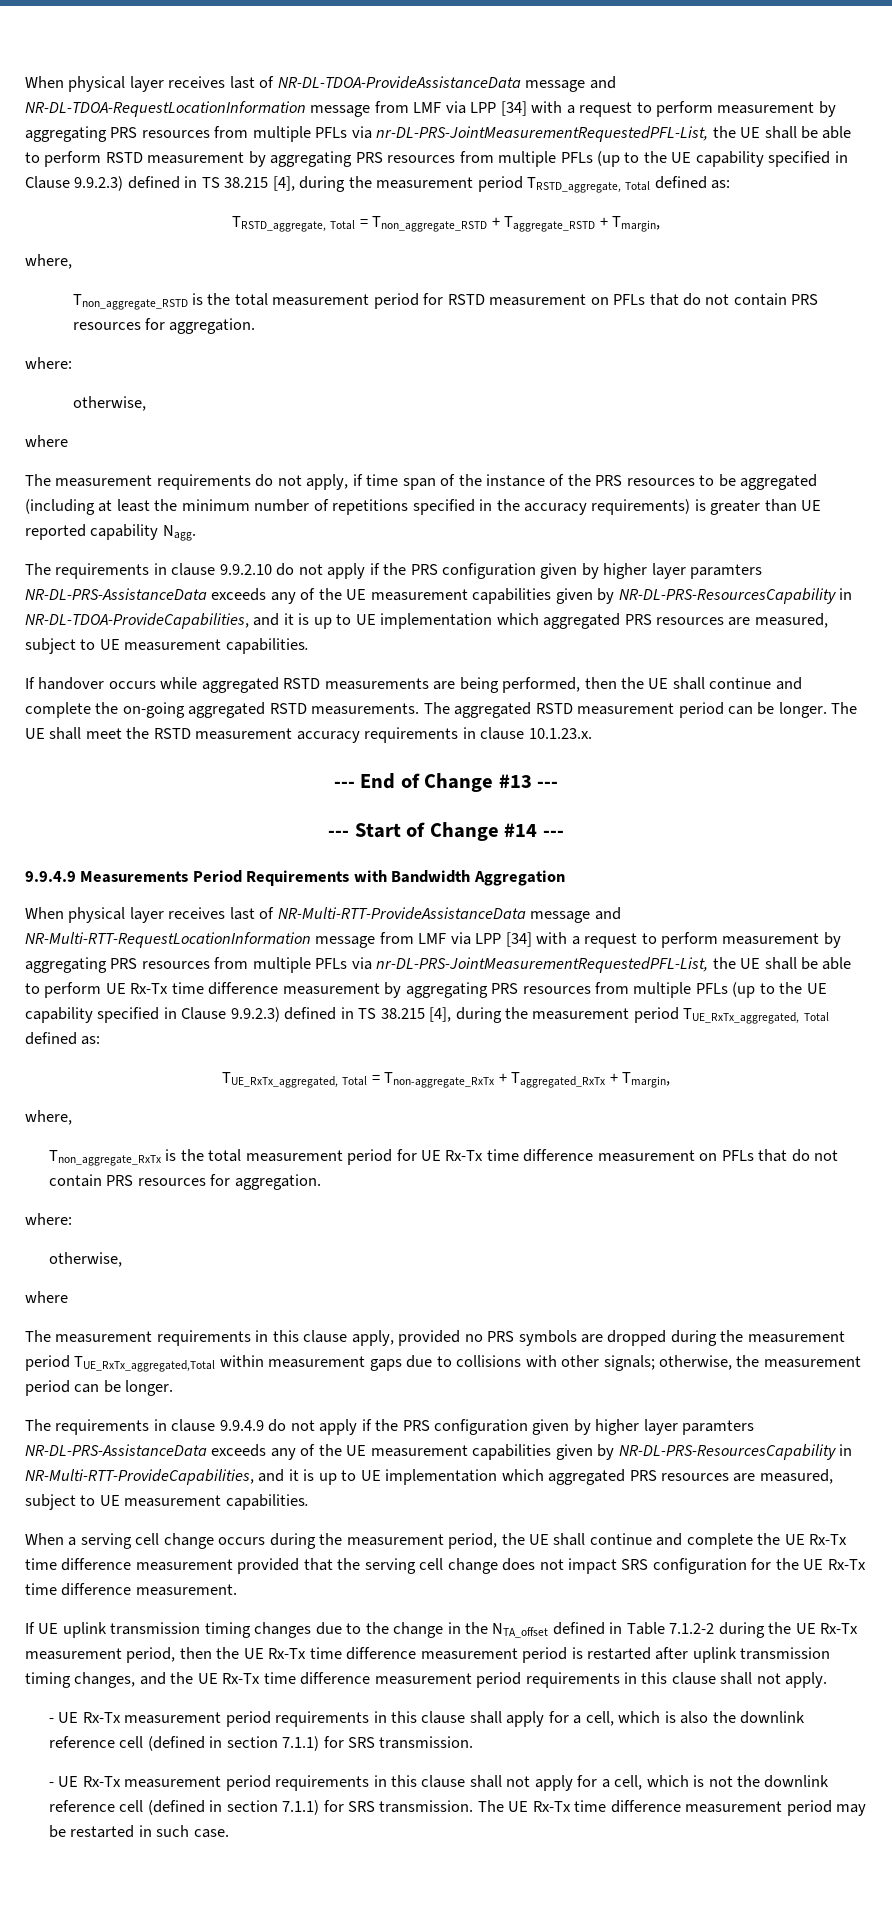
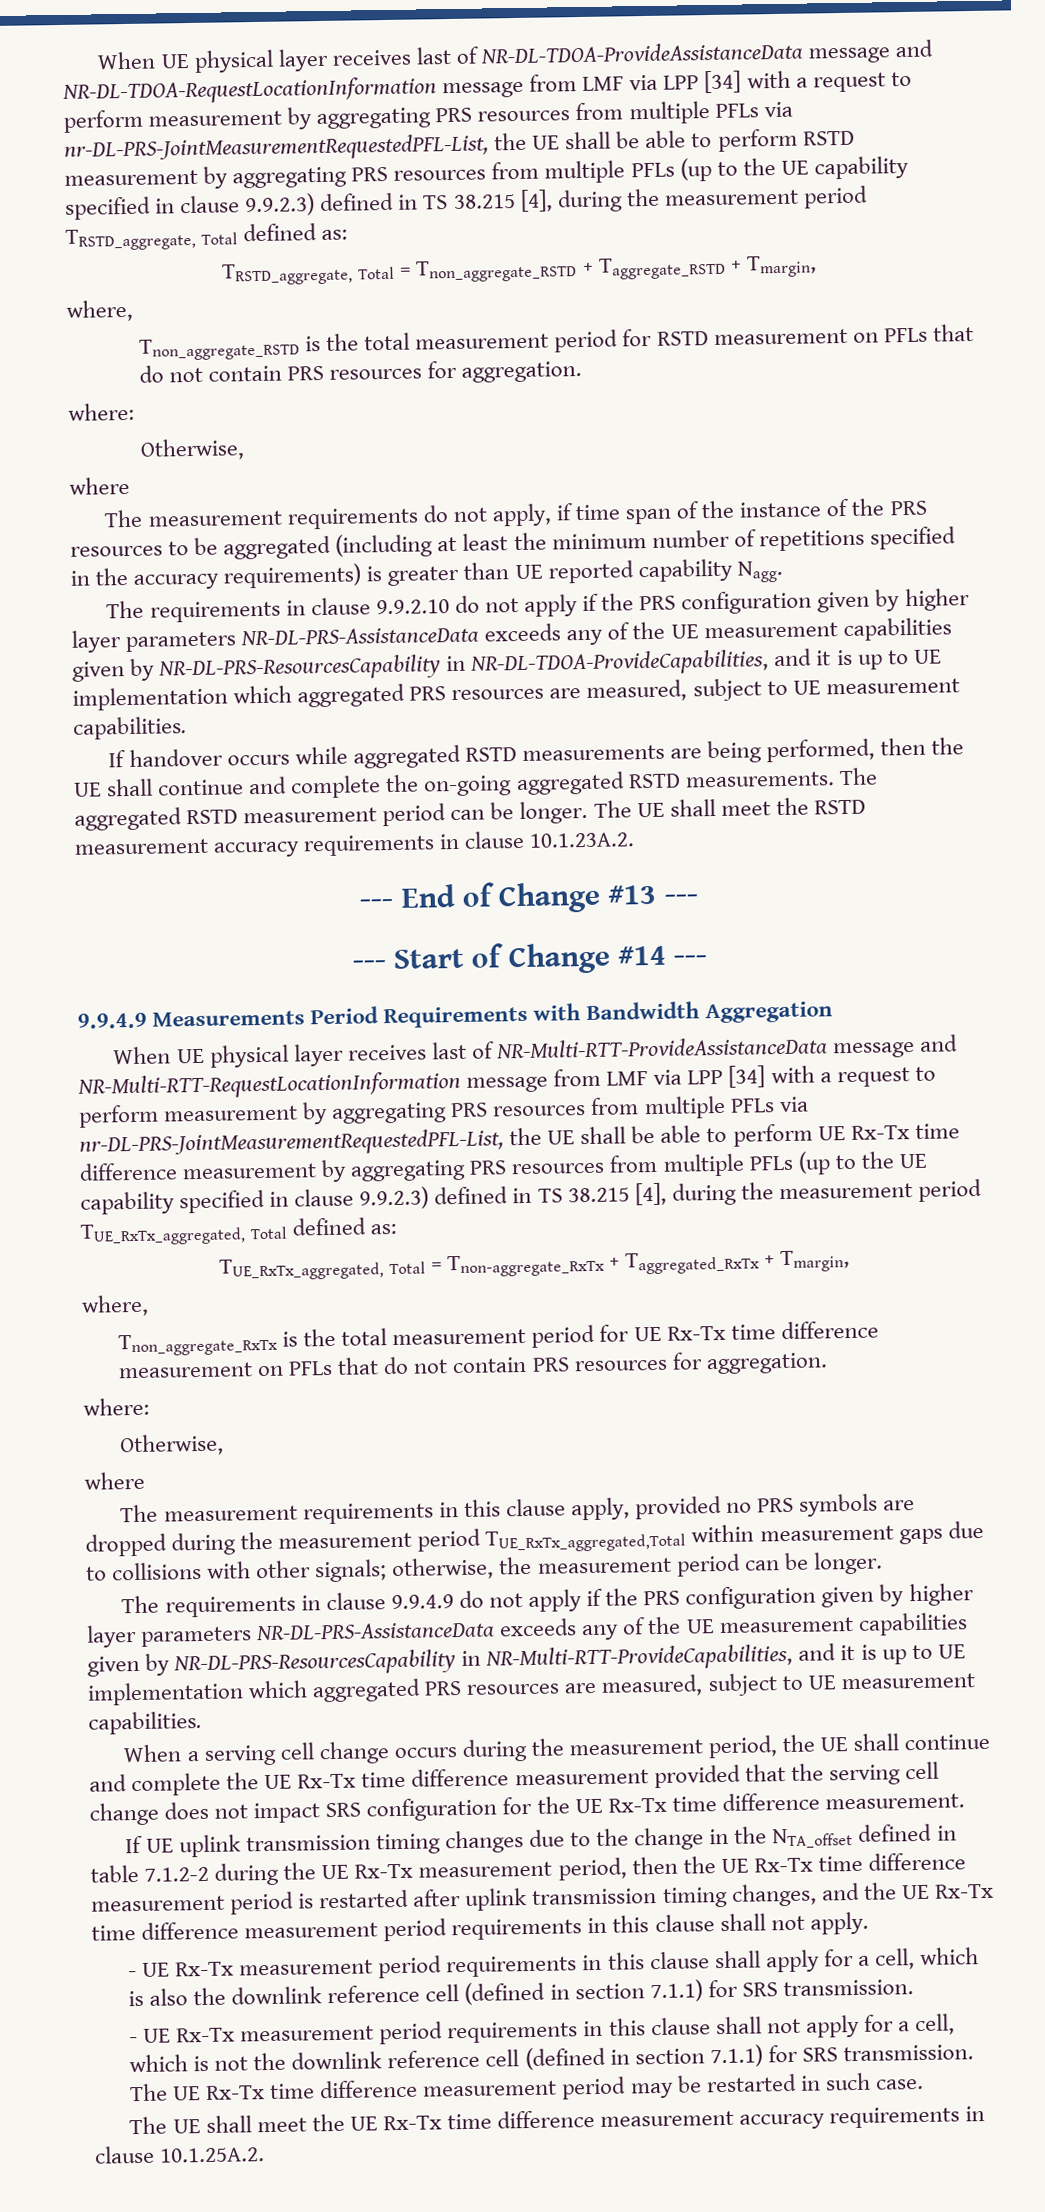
- When physical layer receives last of NR-DL-TDOA-ProvideAssistanceData message and NR-DL-TDOA-RequestLocationInformation message from LMF via LPP [34] with a request to perform measurement by aggregating PRS resources from multiple PFLs via nr-DL-PRS-JointMeasurementRequestedPFL-List, the UE shall be able to perform RSTD measurement by aggregating PRS resources from multiple PFLs (up to the UE capability specified in Clause 9.9.2.3) defined in TS 38.215 [4], during the measurement period TRSTD_aggregate, Total defined as:
+ When UE physical layer receives last of NR-DL-TDOA-ProvideAssistanceData message and NR-DL-TDOA-RequestLocationInformation message from LMF via LPP [34] with a request to perform measurement by aggregating PRS resources from multiple PFLs via nr-DL-PRS-JointMeasurementRequestedPFL-List, the UE shall be able to perform RSTD measurement by aggregating PRS resources from multiple PFLs (up to the UE capability specified in clause 9.9.2.3) defined in TS 38.215 [4], during the measurement period TRSTD_aggregate, Total defined as:
  Tnon_aggregate_RSTD is the total measurement period for RSTD measurement on PFLs that do not contain PRS resources for aggregation.
  where:
- otherwise,
+ Otherwise,
- The requirements in clause 9.9.2.10 do not apply if the PRS configuration given by higher layer paramters NR-DL-PRS-AssistanceData exceeds any of the UE measurement capabilities given by NR-DL-PRS-ResourcesCapability in NR-DL-TDOA-ProvideCapabilities, and it is up to UE implementation which aggregated PRS resources are measured, subject to UE measurement capabilities.
+ The requirements in clause 9.9.2.10 do not apply if the PRS configuration given by higher layer parameters NR-DL-PRS-AssistanceData exceeds any of the UE measurement capabilities given by NR-DL-PRS-ResourcesCapability in NR-DL-TDOA-ProvideCapabilities, and it is up to UE implementation which aggregated PRS resources are measured, subject to UE measurement capabilities.
- The UE shall meet the RSTD measurement accuracy requirements in clause 10.1.23.x.
+ The UE shall meet the RSTD measurement accuracy requirements in clause 10.1.23A.2.
- When physical layer receives last of NR-Multi-RTT-ProvideAssistanceData message and NR-Multi-RTT-RequestLocationInformation message from LMF via LPP [34] with a request to perform measurement by aggregating PRS resources from multiple PFLs via nr-DL-PRS-JointMeasurementRequestedPFL-List, the UE shall be able to perform UE Rx-Tx time difference measurement by aggregating PRS resources from multiple PFLs (up to the UE capability specified in Clause 9.9.2.3) defined in TS 38.215 [4], during the measurement period TUE_RxTx_aggregated, Total defined as:
+ When UE physical layer receives last of NR-Multi-RTT-ProvideAssistanceData message and NR-Multi-RTT-RequestLocationInformation message from LMF via LPP [34] with a request to perform measurement by aggregating PRS resources from multiple PFLs via nr-DL-PRS-JointMeasurementRequestedPFL-List, the UE shall be able to perform UE Rx-Tx time difference measurement by aggregating PRS resources from multiple PFLs (up to the UE capability specified in clause 9.9.2.3) defined in TS 38.215 [4], during the measurement period TUE_RxTx_aggregated, Total defined as:
  Tnon_aggregate_RxTx is the total measurement period for UE Rx-Tx time difference measurement on PFLs that do not contain PRS resources for aggregation.
  where:
- otherwise,
+ Otherwise,
- The requirements in clause 9.9.4.9 do not apply if the PRS configuration given by higher layer paramters NR-DL-PRS-AssistanceData exceeds any of the UE measurement capabilities given by NR-DL-PRS-ResourcesCapability in NR-Multi-RTT-ProvideCapabilities, and it is up to UE implementation which aggregated PRS resources are measured, subject to UE measurement capabilities.
+ The requirements in clause 9.9.4.9 do not apply if the PRS configuration given by higher layer parameters NR-DL-PRS-AssistanceData exceeds any of the UE measurement capabilities given by NR-DL-PRS-ResourcesCapability in NR-Multi-RTT-ProvideCapabilities, and it is up to UE implementation which aggregated PRS resources are measured, subject to UE measurement capabilities.
- If UE uplink transmission timing changes due to the change in the NTA_offset defined in Table 7.1.2-2 during the UE Rx-Tx measurement period, then the UE Rx-Tx time difference measurement period is restarted after uplink transmission timing changes, and the UE Rx-Tx time difference measurement period requirements in this clause shall not apply.
+ If UE uplink transmission timing changes due to the change in the NTA_offset defined in table 7.1.2-2 during the UE Rx-Tx measurement period, then the UE Rx-Tx time difference measurement period is restarted after uplink transmission timing changes, and the UE Rx-Tx time difference measurement period requirements in this clause shall not apply.
+ The UE shall meet the UE Rx-Tx time difference measurement accuracy requirements in clause 10.1.25A.2.

